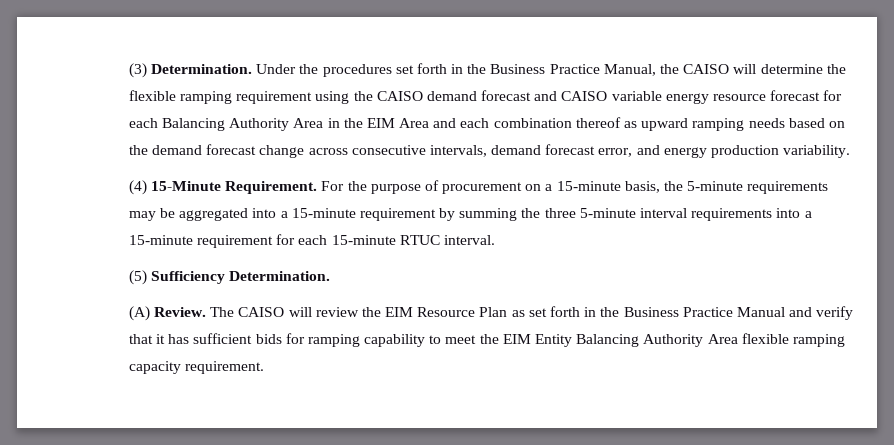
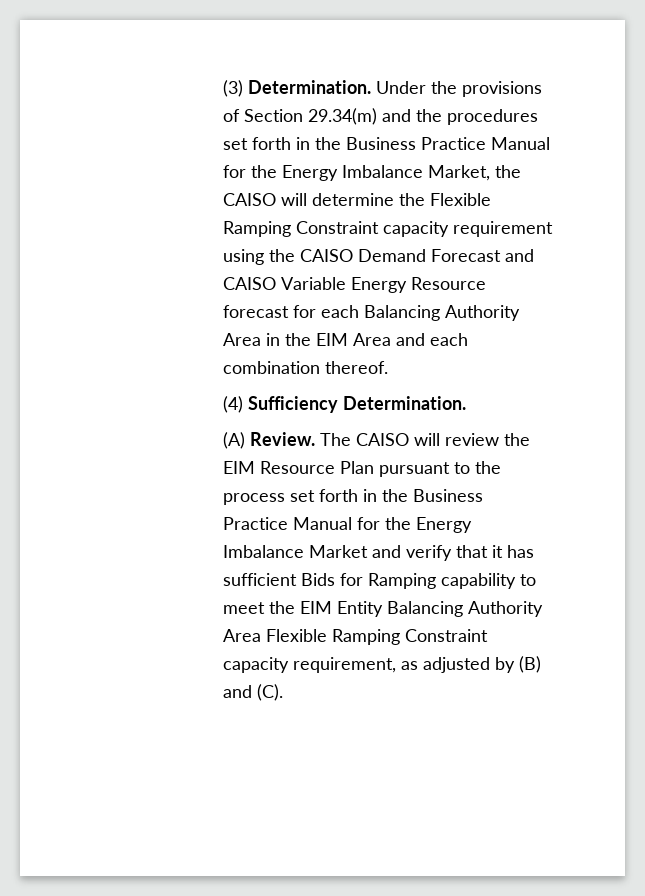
- Under the procedures set forth in the Business Practice Manual, the CAISO will determine the flexible ramping requirement using the CAISO demand forecast and CAISO variable energy resource forecast for each Balancing Authority Area in the EIM Area and each combination thereof as upward ramping needs based on the demand forecast change across consecutive intervals, demand forecast error, and energy production variability.
- (4) 15-Minute Requirement. For the purpose of procurement on a 15-minute basis, the 5-minute requirements may be aggregated into a 15-minute requirement by summing the three 5-minute interval requirements into a 15-minute requirement for each 15-minute RTUC interval.
- (5) Sufficiency Determination.
+ Under the provisions of Section 29.34(m) and the procedures set forth in the Business Practice Manual for the Energy Imbalance Market, the CAISO will determine the Flexible Ramping Constraint capacity requirement using the CAISO Demand Forecast and CAISO Variable Energy Resource forecast for each Balancing Authority Area in the EIM Area and each combination thereof.
+ (4) Sufficiency Determination.
- The CAISO will review the EIM Resource Plan as set forth in the Business Practice Manual and verify that it has sufficient bids for ramping capability to meet the EIM Entity Balancing Authority Area flexible ramping capacity requirement.
+ The CAISO will review the EIM Resource Plan pursuant to the process set forth in the Business Practice Manual for the Energy Imbalance Market and verify that it has sufficient Bids for Ramping capability to meet the EIM Entity Balancing Authority Area Flexible Ramping Constraint capacity requirement, as adjusted by (B) and (C).

